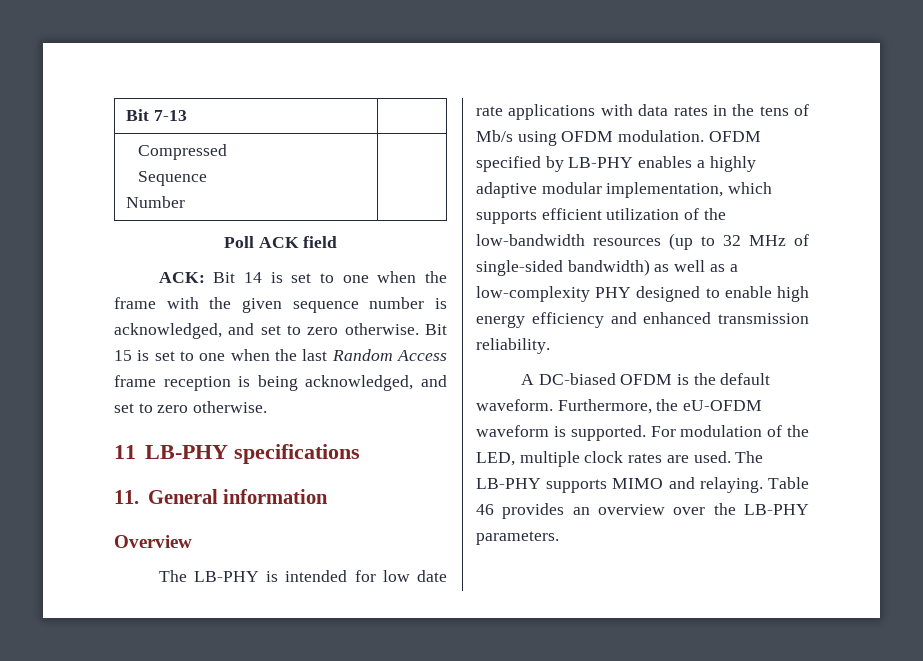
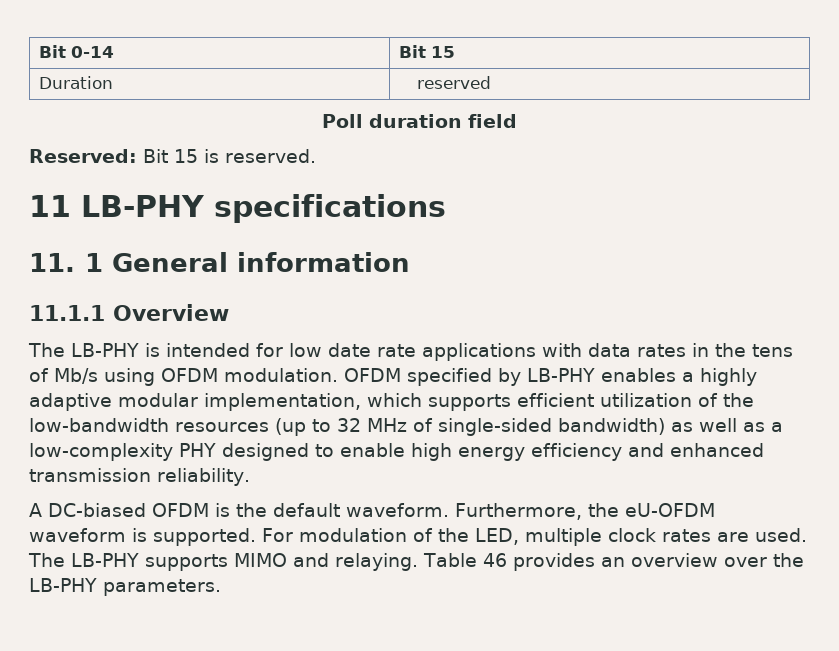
- Bit 7-13 |
- Compressed
- Sequence
- Number |
+ Bit 0-14 | Bit 15
+ Duration | reserved
- Poll ACK field
+ Poll duration field
- ACK: Bit 14 is set to one when the frame with the given sequence number is acknowledged, and set to zero otherwise. Bit 15 is set to one when the last Random Access frame reception is being acknowledged, and set to zero otherwise.
+ Reserved: Bit 15 is reserved.
- 11. General information
+ 11. 1 General information
- Overview
+ 11.1.1 Overview

